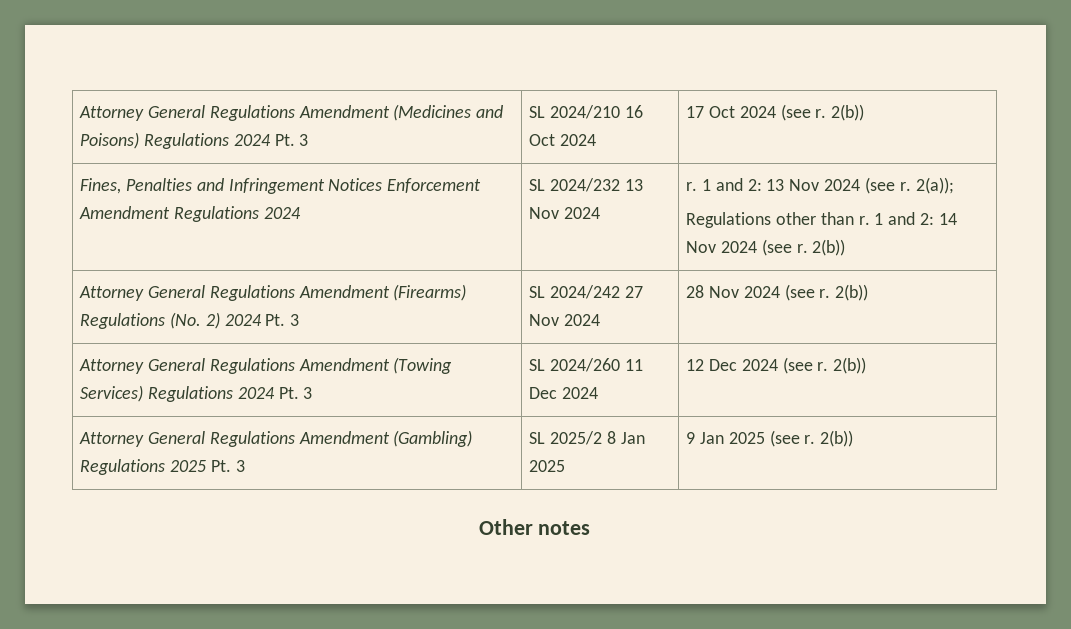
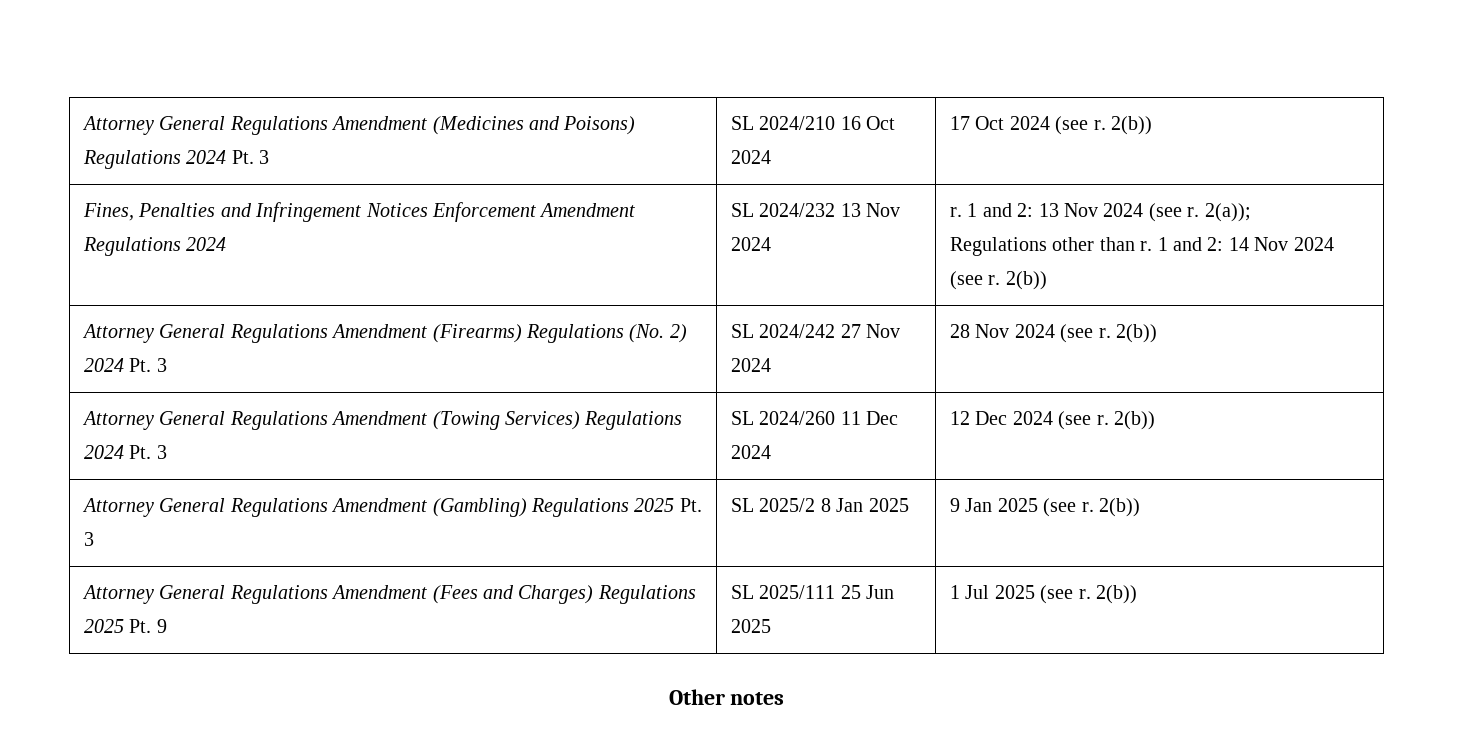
+ Attorney General Regulations Amendment (Fees and Charges) Regulations 2025 Pt. 9 | SL 2025/111 25 Jun 2025 | 1 Jul 2025 (see r. 2(b))

